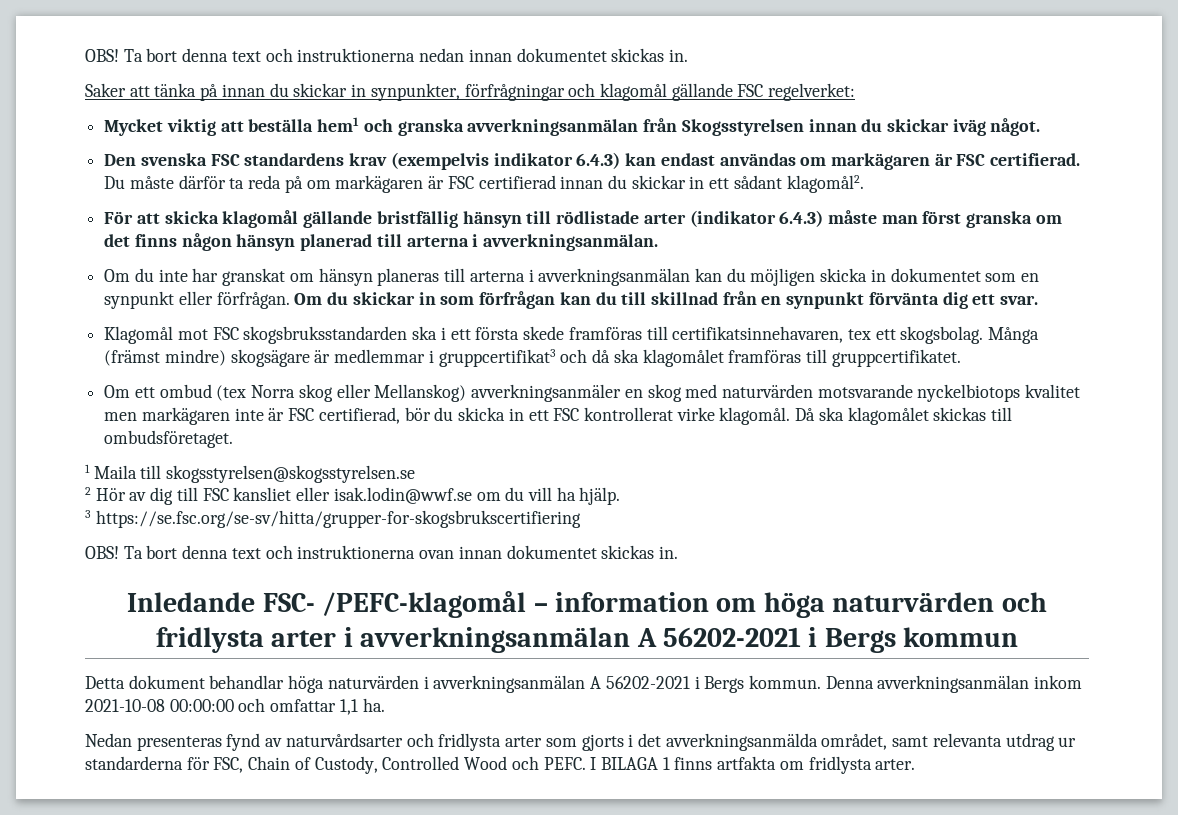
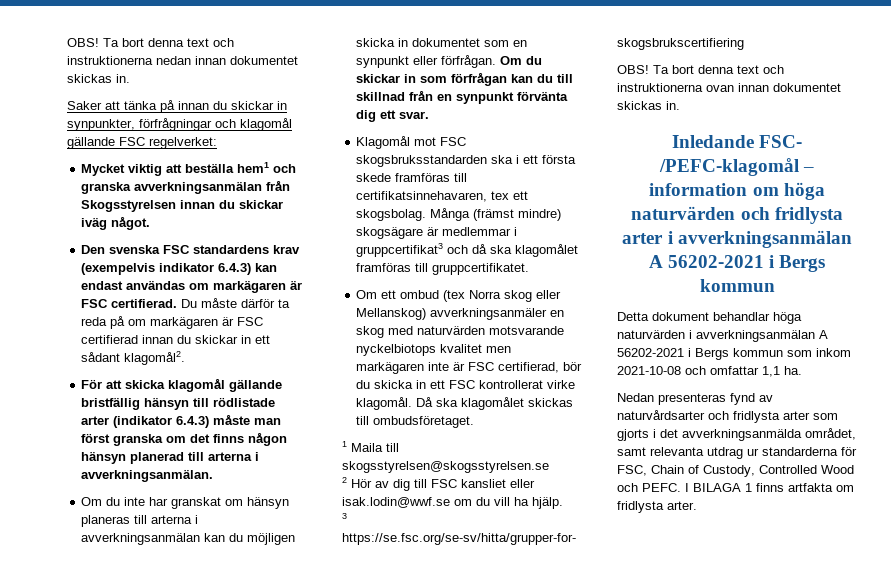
- Detta dokument behandlar höga naturvärden i avverkningsanmälan A 56202-2021 i Bergs kommun. Denna avverkningsanmälan inkom 2021-10-08 00:00:00 och omfattar 1,1 ha.
+ Detta dokument behandlar höga naturvärden i avverkningsanmälan A 56202-2021 i Bergs kommun som inkom 2021-10-08 och omfattar 1,1 ha.

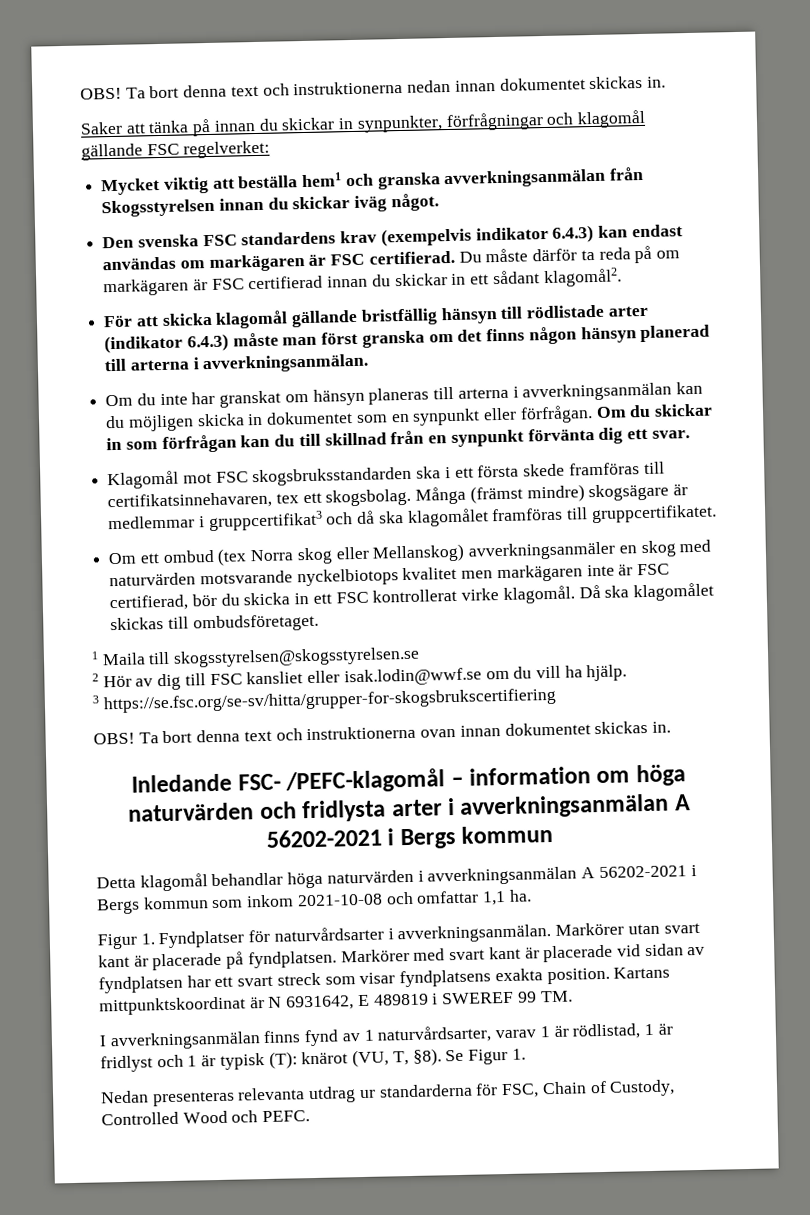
- Detta dokument behandlar höga naturvärden i avverkningsanmälan A 56202-2021 i Bergs kommun som inkom 2021-10-08 och omfattar 1,1 ha.
+ Detta klagomål behandlar höga naturvärden i avverkningsanmälan A 56202-2021 i Bergs kommun som inkom 2021-10-08 och omfattar 1,1 ha.
- Nedan presenteras fynd av naturvårdsarter och fridlysta arter som gjorts i det avverkningsanmälda området, samt relevanta utdrag ur standarderna för FSC, Chain of Custody, Controlled Wood och PEFC. I BILAGA 1 finns artfakta om fridlysta arter.
+ Figur 1. Fyndplatser för naturvårdsarter i avverkningsanmälan. Markörer utan svart kant är placerade på fyndplatsen. Markörer med svart kant är placerade vid sidan av fyndplatsen har ett svart streck som visar fyndplatsens exakta position. Kartans mittpunktskoordinat är N 6931642, E 489819 i SWEREF 99 TM.
+ I avverkningsanmälan finns fynd av 1 naturvårdsarter, varav 1 är rödlistad, 1 är fridlyst och 1 är typisk (T): knärot (VU, T, §8). Se Figur 1.
+ Nedan presenteras relevanta utdrag ur standarderna för FSC, Chain of Custody, Controlled Wood och PEFC.

